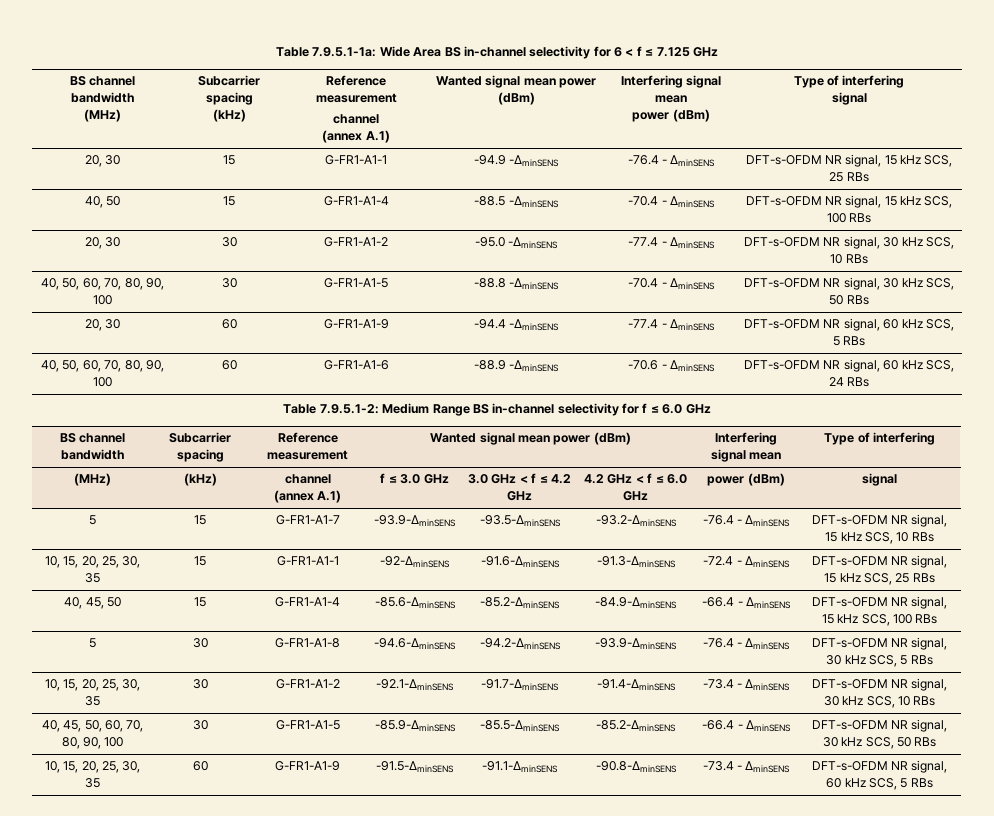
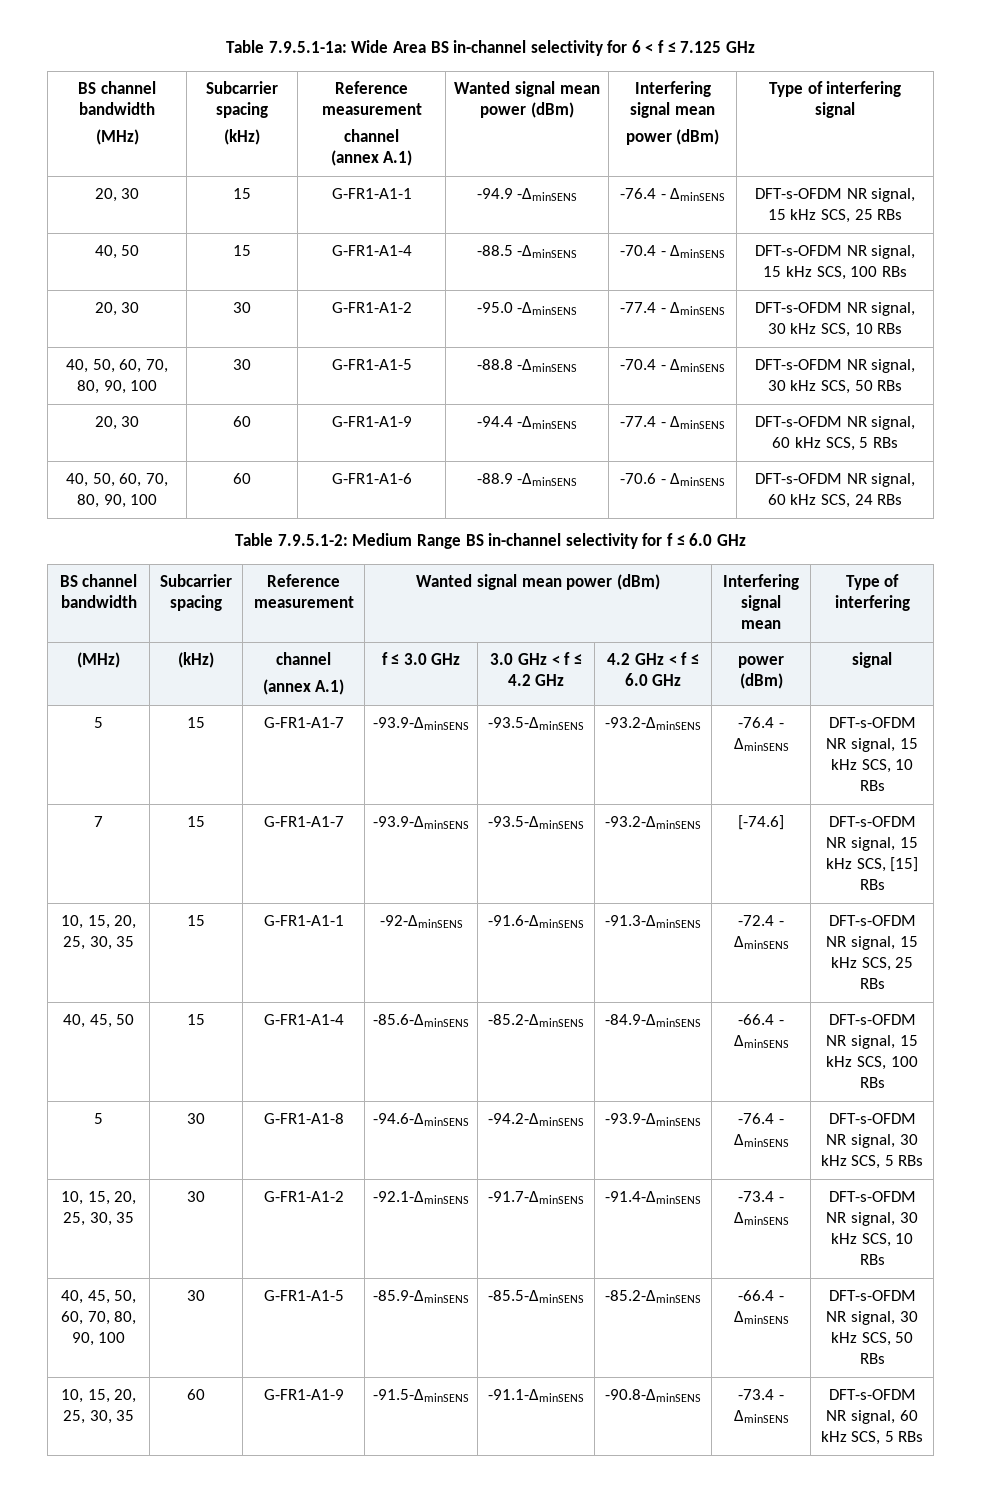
+ 7 | 15 | G-FR1-A1-7 | -93.9-ΔminSENS | -93.5-ΔminSENS | -93.2-ΔminSENS | [-74.6] | DFT-s-OFDM NR signal, 15 kHz SCS, [15] RBs

